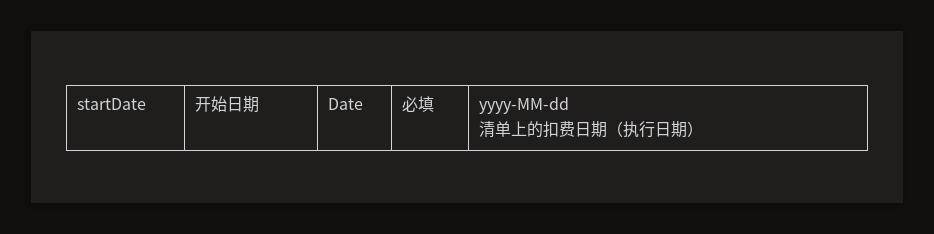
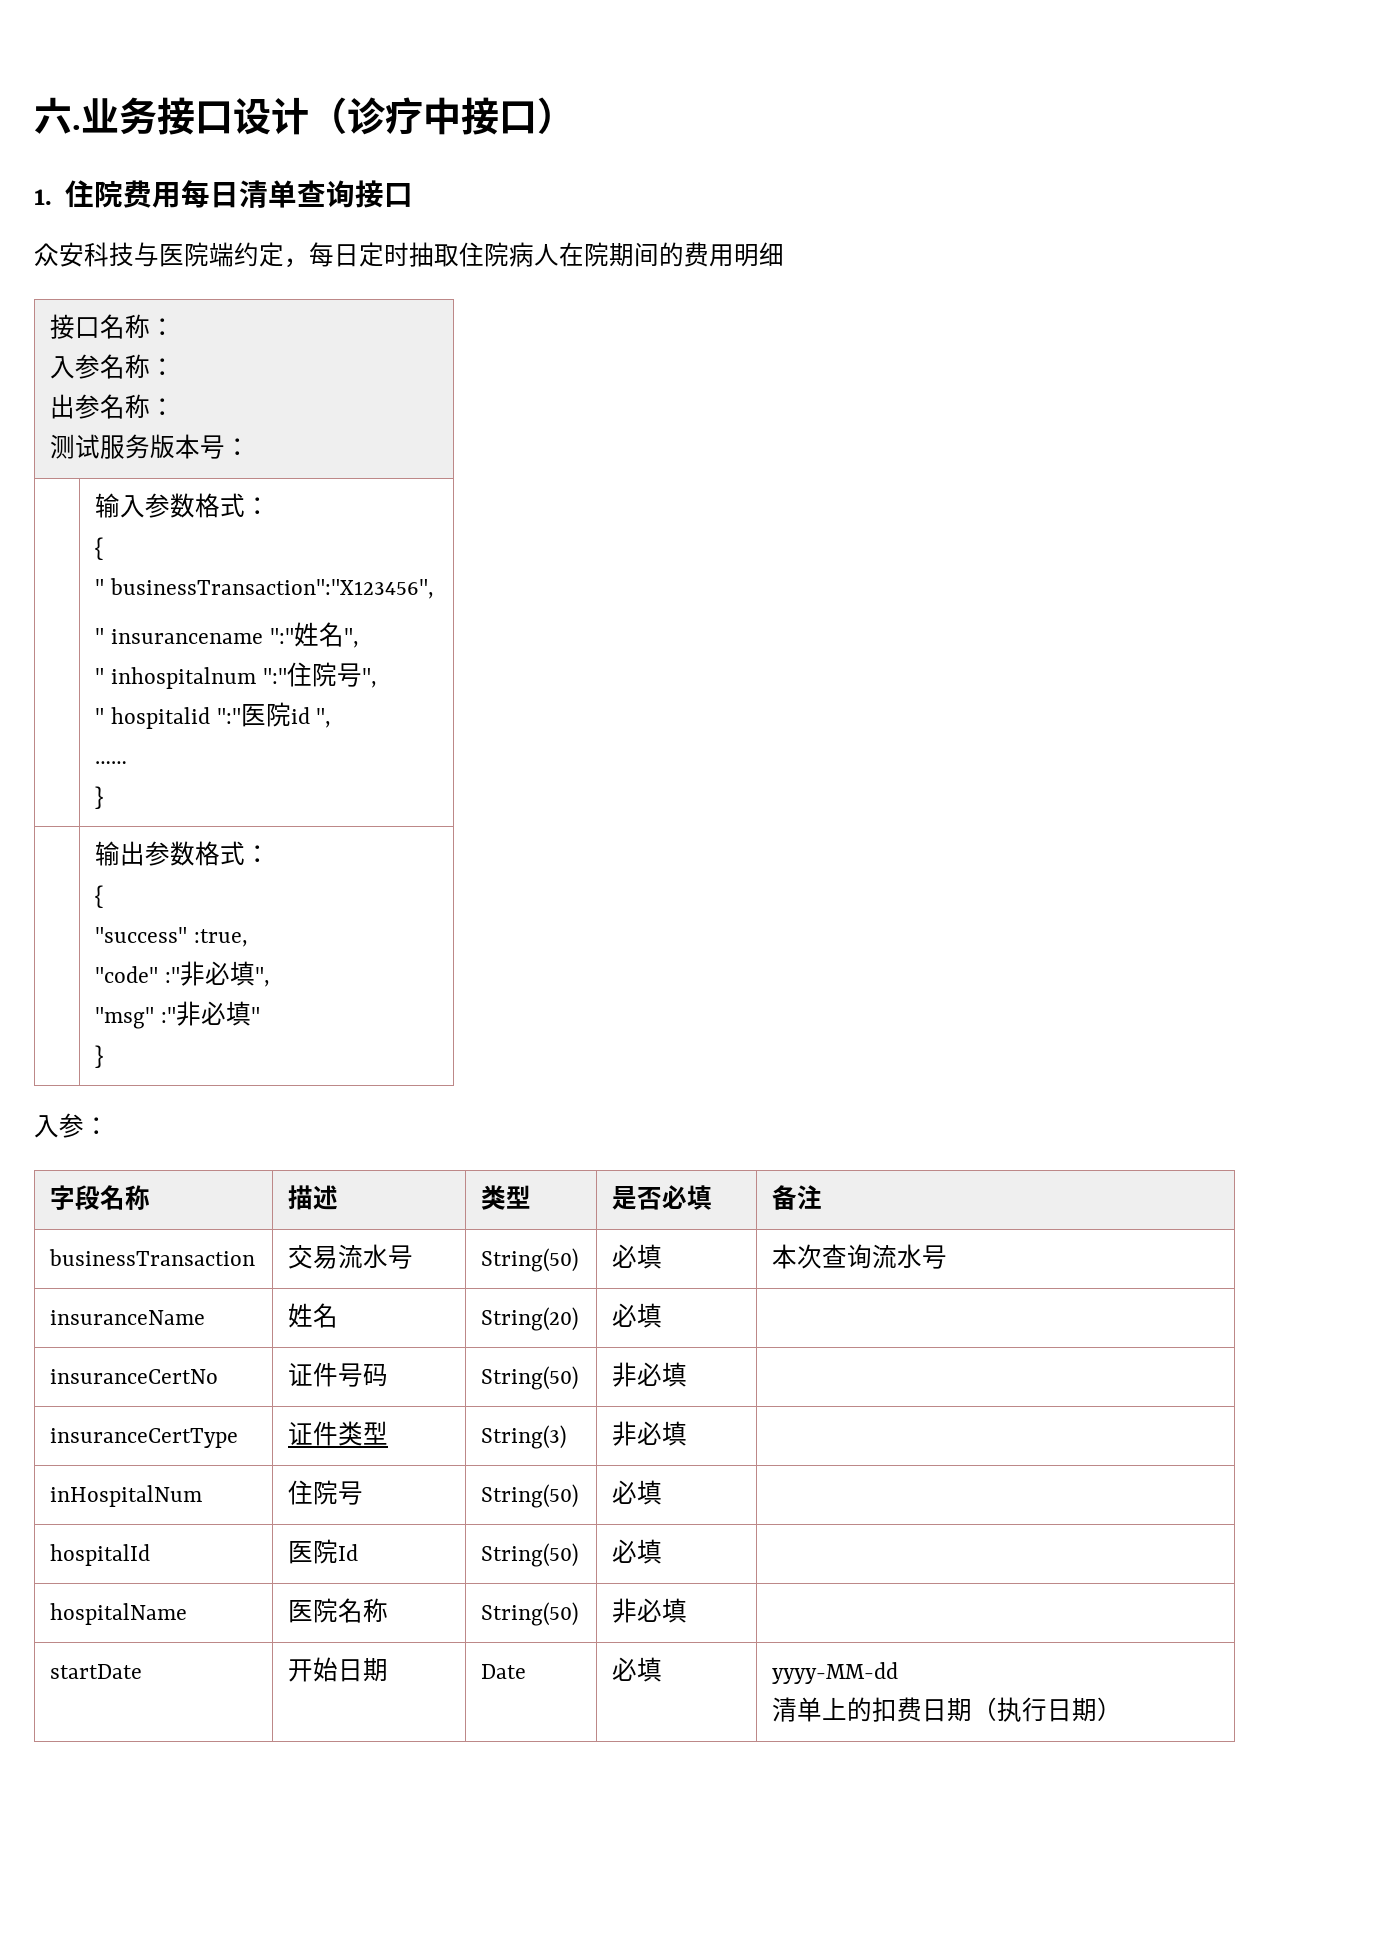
+ 六.业务接口设计（诊疗中接口）
+ 1.住院费用每日清单查询接口
+ 众安科技与医院端约定，每日定时抽取住院病人在院期间的费用明细
+ 接口名称：
+ 入参名称：
+ 出参名称：
+ 测试服务版本号：
+ | 输入参数格式：
+ {
+ " businessTransaction":"X123456",
+ " insurancename ":"姓名",
+ " inhospitalnum ":"住院号",
+ " hospitalid ":"医院id ",
+ ……
+ }
+ | 输出参数格式：
+ {
+ "success" :true,
+ "code" :"非必填",
+ "msg" :"非必填"
+ }
+ 入参：
+ 字段名称 | 描述 | 类型 | 是否必填 | 备注
+ businessTransaction | 交易流水号 | String(50) | 必填 | 本次查询流水号
+ insuranceName | 姓名 | String(20) | 必填 |
+ insuranceCertNo | 证件号码 | String(50) | 非必填 |
+ insuranceCertType | 证件类型 | String(3) | 非必填 |
+ inHospitalNum | 住院号 | String(50) | 必填 |
+ hospitalId | 医院Id | String(50) | 必填 |
+ hospitalName | 医院名称 | String(50) | 非必填 |

